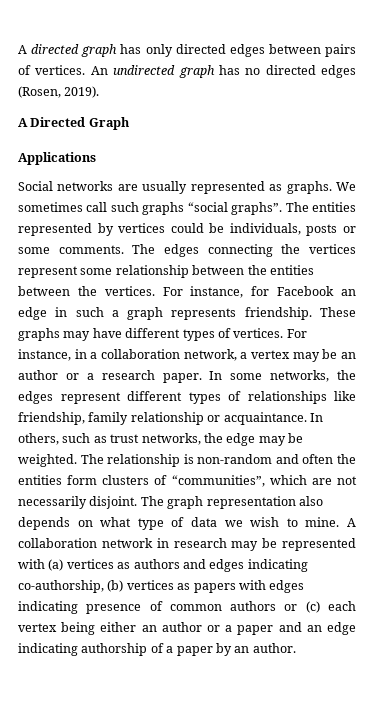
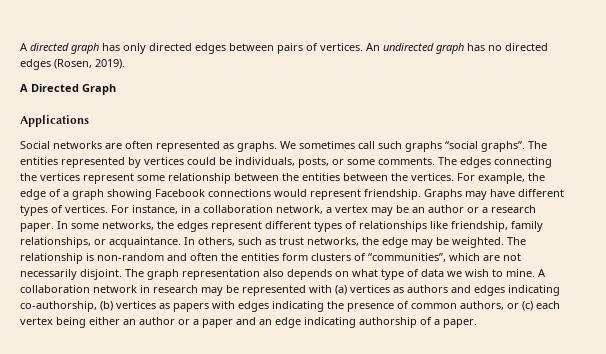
- Social networks are usually represented as graphs.
+ Social networks are often represented as graphs.
- The entities represented by vertices could be individuals, posts or some comments.
+ The entities represented by vertices could be individuals, posts, or some comments.
- For instance, for Facebook an edge in such a graph represents friendship. These graphs may have different types of vertices.
+ For example, the edge of a graph showing Facebook connections would represent friendship. Graphs may have different types of vertices.
- In some networks, the edges represent different types of relationships like friendship, family relationship or acquaintance.
+ In some networks, the edges represent different types of relationships like friendship, family relationships, or acquaintance.
- A collaboration network in research may be represented with (a) vertices as authors and edges indicating co-authorship, (b) vertices as papers with edges indicating presence of common authors or (c) each vertex being either an author or a paper and an edge indicating authorship of a paper by an author.
+ A collaboration network in research may be represented with (a) vertices as authors and edges indicating co-authorship, (b) vertices as papers with edges indicating the presence of common authors, or (c) each vertex being either an author or a paper and an edge indicating authorship of a paper.

